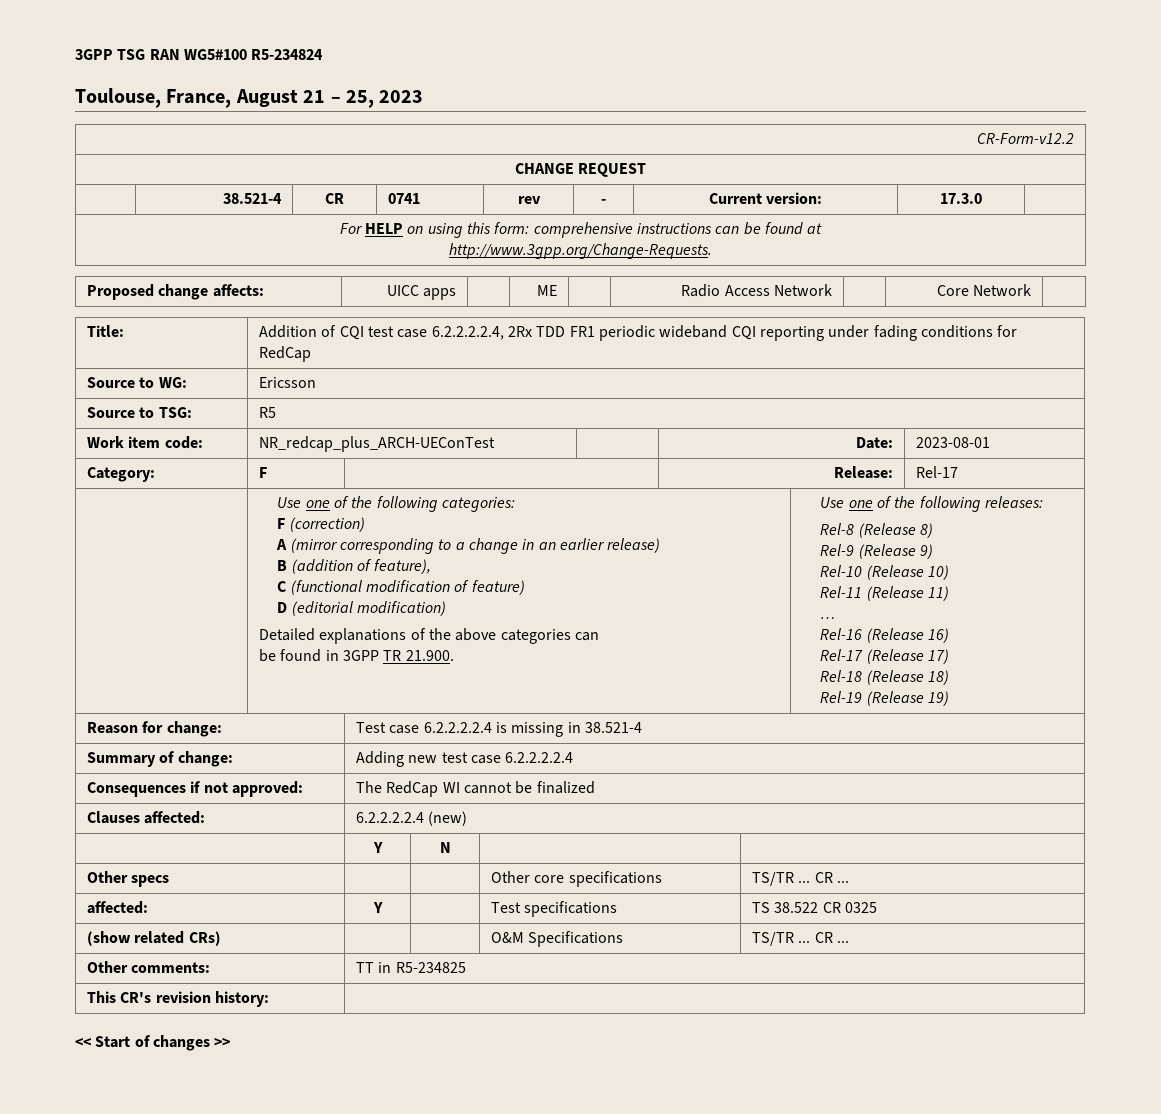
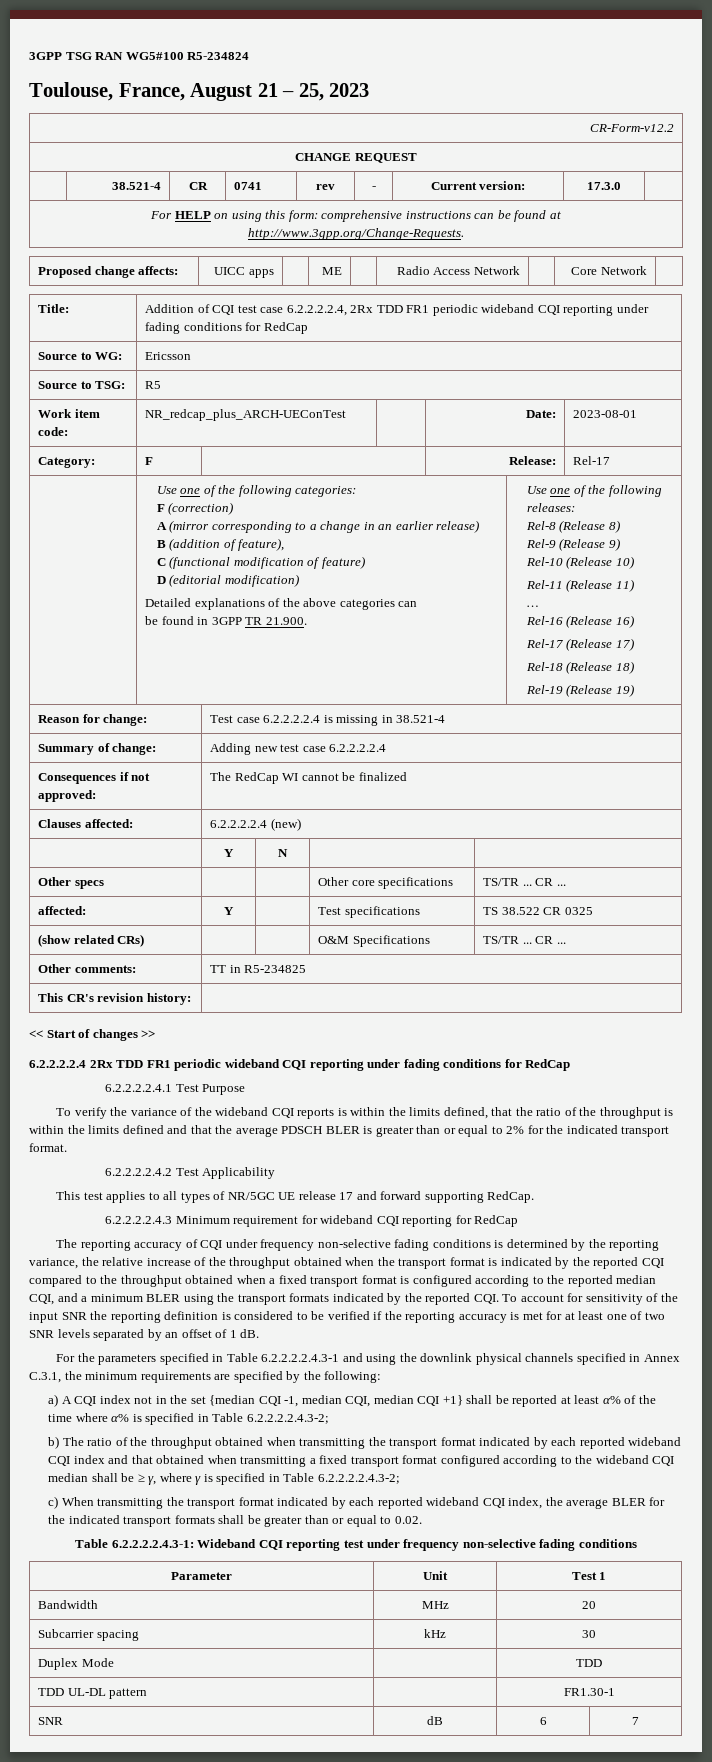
+ 6.2.2.2.2.4 2Rx TDD FR1 periodic wideband CQI reporting under fading conditions for RedCap
+ 6.2.2.2.2.4.1 Test Purpose
+ To verify the variance of the wideband CQI reports is within the limits defined, that the ratio of the throughput is within the limits defined and that the average PDSCH BLER is greater than or equal to 2% for the indicated transport format.
+ 6.2.2.2.2.4.2 Test Applicability
+ This test applies to all types of NR/5GC UE release 17 and forward supporting RedCap.
+ 6.2.2.2.2.4.3 Minimum requirement for wideband CQI reporting for RedCap
+ The reporting accuracy of CQI under frequency non-selective fading conditions is determined by the reporting variance, the relative increase of the throughput obtained when the transport format is indicated by the reported CQI compared to the throughput obtained when a fixed transport format is configured according to the reported median CQI, and a minimum BLER using the transport formats indicated by the reported CQI. To account for sensitivity of the input SNR the reporting definition is considered to be verified if the reporting accuracy is met for at least one of two SNR levels separated by an offset of 1 dB.
+ For the parameters specified in Table 6.2.2.2.2.4.3-1 and using the downlink physical channels specified in Annex C.3.1, the minimum requirements are specified by the following:
+ a) A CQI index not in the set {median CQI -1, median CQI, median CQI +1} shall be reported at least α% of the time where α% is specified in Table 6.2.2.2.2.4.3-2;
+ b) The ratio of the throughput obtained when transmitting the transport format indicated by each reported wideband CQI index and that obtained when transmitting a fixed transport format configured according to the wideband CQI median shall be ≥ γ, where γ is specified in Table 6.2.2.2.2.4.3-2;
+ c) When transmitting the transport format indicated by each reported wideband CQI index, the average BLER for the indicated transport formats shall be greater than or equal to 0.02.
+ Table 6.2.2.2.2.4.3-1: Wideband CQI reporting test under frequency non-selective fading conditions
+ Parameter | Unit | Test 1
+ Bandwidth | MHz | 20
+ Subcarrier spacing | kHz | 30
+ Duplex Mode | | TDD
+ TDD UL-DL pattern | | FR1.30-1
+ SNR | dB | 6 | 7

